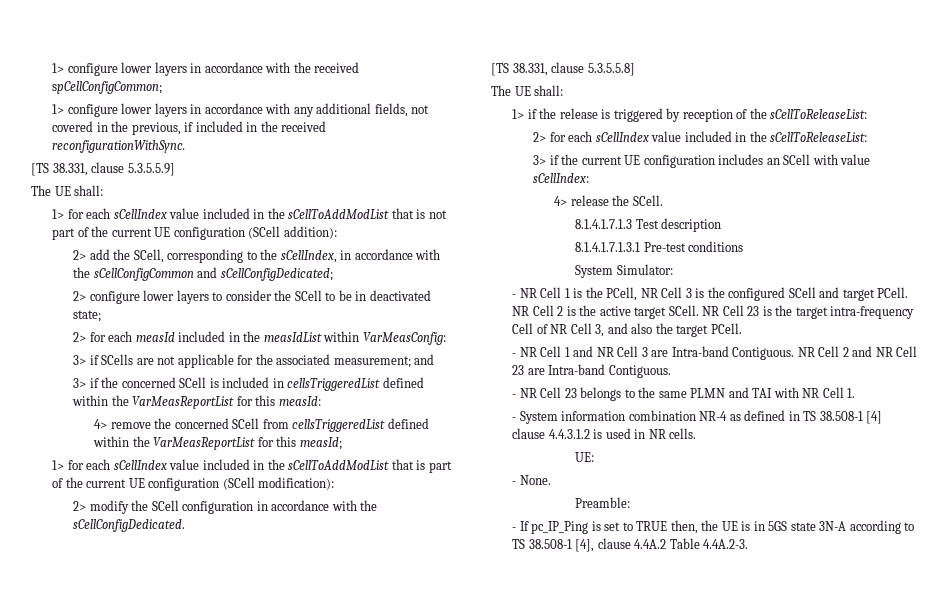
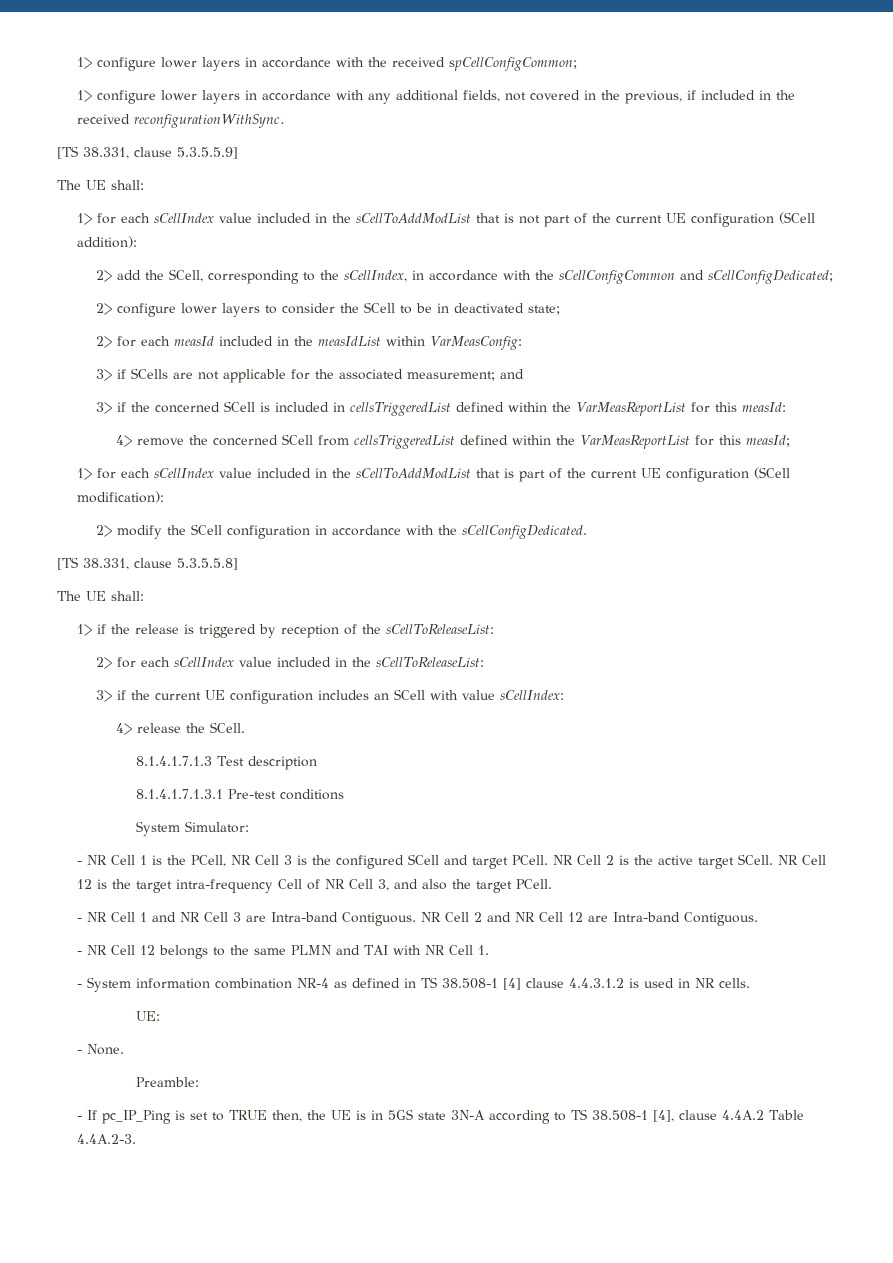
- NR Cell 23 is the target intra-frequency Cell of NR Cell 3, and also the target PCell.
+ NR Cell 12 is the target intra-frequency Cell of NR Cell 3, and also the target PCell.
- NR Cell 2 and NR Cell 23 are Intra-band Contiguous.
+ NR Cell 2 and NR Cell 12 are Intra-band Contiguous.
- - NR Cell 23 belongs to the same PLMN and TAI with NR Cell 1.
+ - NR Cell 12 belongs to the same PLMN and TAI with NR Cell 1.

